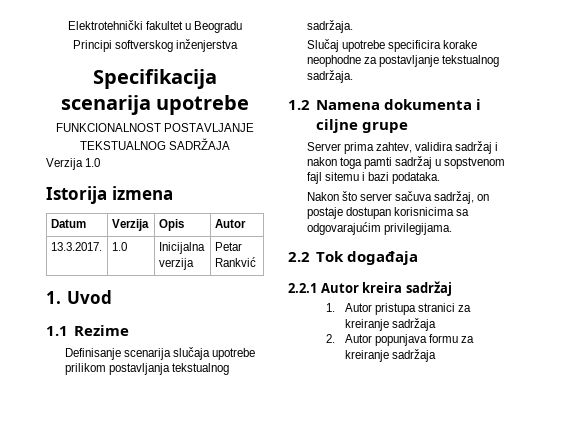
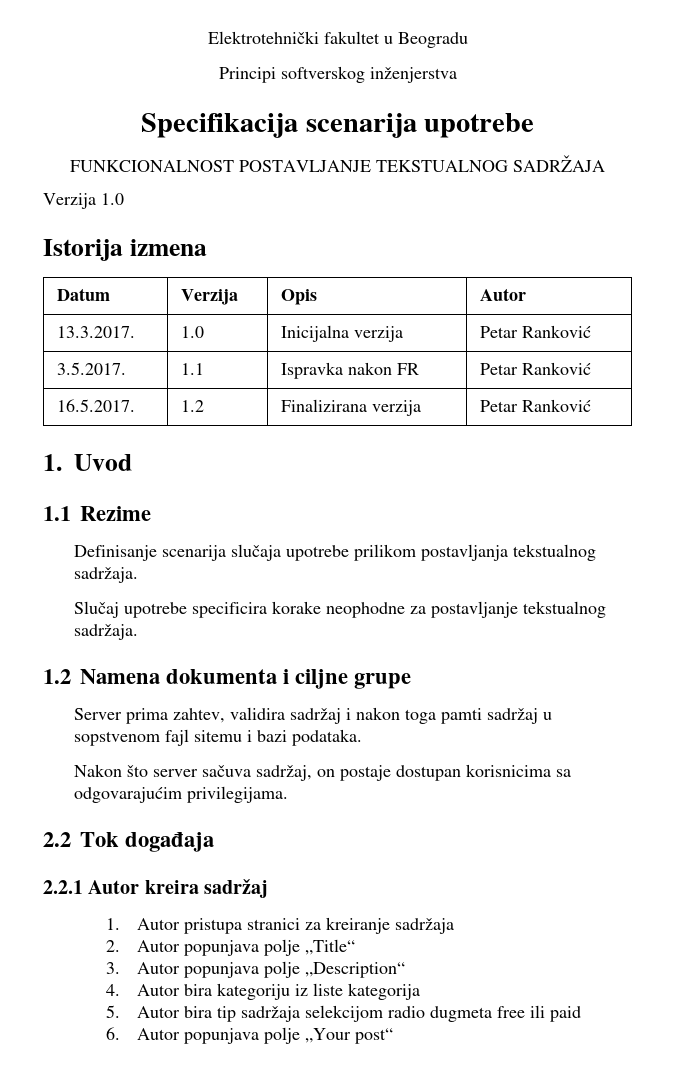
- 13.3.2017. | 1.0 | Inicijalna verzija | Petar Rankvić
+ 13.3.2017. | 1.0 | Inicijalna verzija | Petar Ranković
+ 3.5.2017. | 1.1 | Ispravka nakon FR | Petar Ranković
+ 16.5.2017. | 1.2 | Finalizirana verzija | Petar Ranković
- 2. Autor popunjava formu za kreiranje sadržaja
+ 2. Autor popunjava polje „Title“
+ 3. Autor popunjava polje „Description“
+ 4. Autor bira kategoriju iz liste kategorija
+ 5. Autor bira tip sadržaja selekcijom radio dugmeta free ili paid
+ 6. Autor popunjava polje „Your post“

